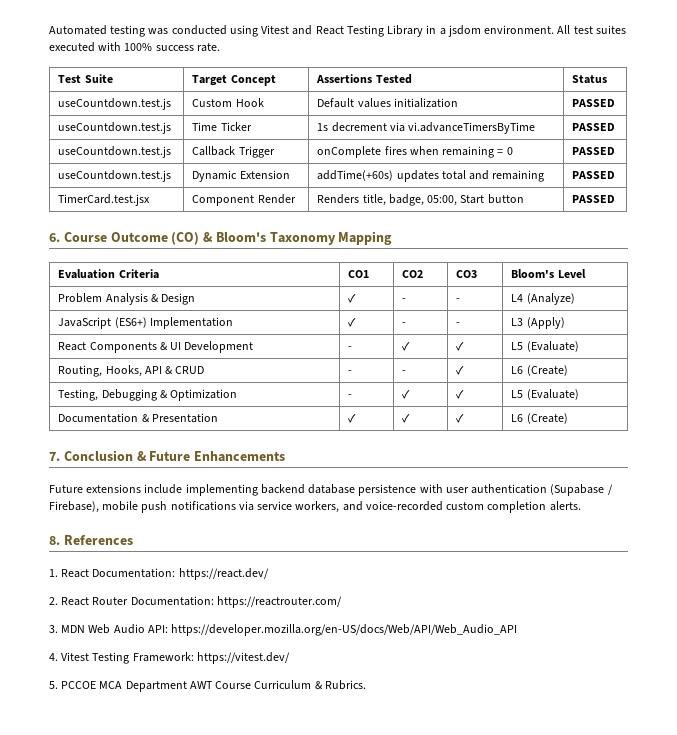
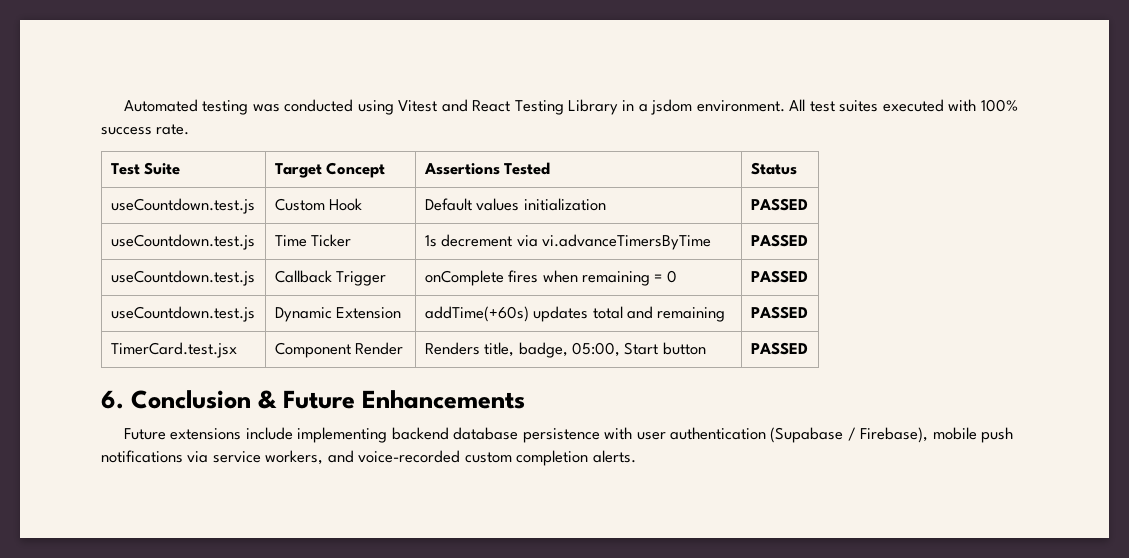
- 6. Course Outcome (CO) & Bloom's Taxonomy Mapping
- Evaluation Criteria | CO1 | CO2 | CO3 | Bloom's Level
- Problem Analysis & Design | ✓ | - | - | L4 (Analyze)
- JavaScript (ES6+) Implementation | ✓ | - | - | L3 (Apply)
- React Components & UI Development | - | ✓ | ✓ | L5 (Evaluate)
- Routing, Hooks, API & CRUD | - | - | ✓ | L6 (Create)
- Testing, Debugging & Optimization | - | ✓ | ✓ | L5 (Evaluate)
- Documentation & Presentation | ✓ | ✓ | ✓ | L6 (Create)
- 7. Conclusion & Future Enhancements
+ 6. Conclusion & Future Enhancements
- 8. References
- 1. React Documentation: https://react.dev/
- 2. React Router Documentation: https://reactrouter.com/
- 3. MDN Web Audio API: https://developer.mozilla.org/en-US/docs/Web/API/Web_Audio_API
- 4. Vitest Testing Framework: https://vitest.dev/
- 5. PCCOE MCA Department AWT Course Curriculum & Rubrics.

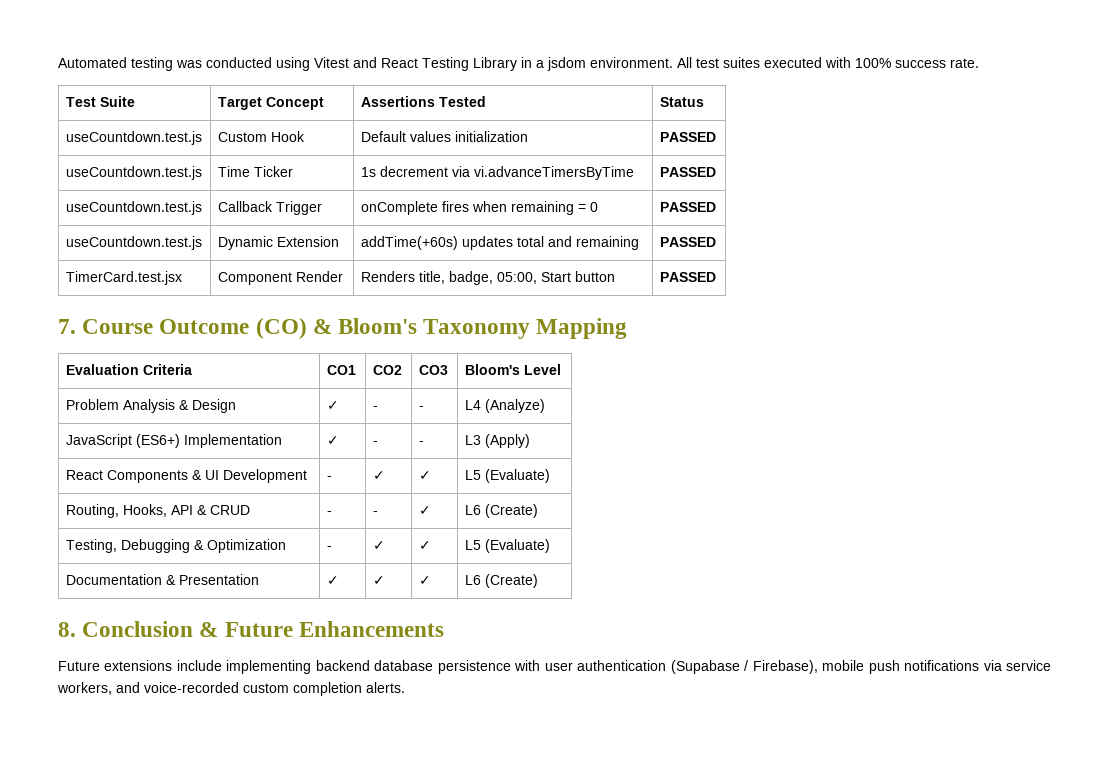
- 6. Conclusion & Future Enhancements
+ 7. Course Outcome (CO) & Bloom's Taxonomy Mapping
+ Evaluation Criteria | CO1 | CO2 | CO3 | Bloom's Level
+ Problem Analysis & Design | ✓ | - | - | L4 (Analyze)
+ JavaScript (ES6+) Implementation | ✓ | - | - | L3 (Apply)
+ React Components & UI Development | - | ✓ | ✓ | L5 (Evaluate)
+ Routing, Hooks, API & CRUD | - | - | ✓ | L6 (Create)
+ Testing, Debugging & Optimization | - | ✓ | ✓ | L5 (Evaluate)
+ Documentation & Presentation | ✓ | ✓ | ✓ | L6 (Create)
+ 8. Conclusion & Future Enhancements

